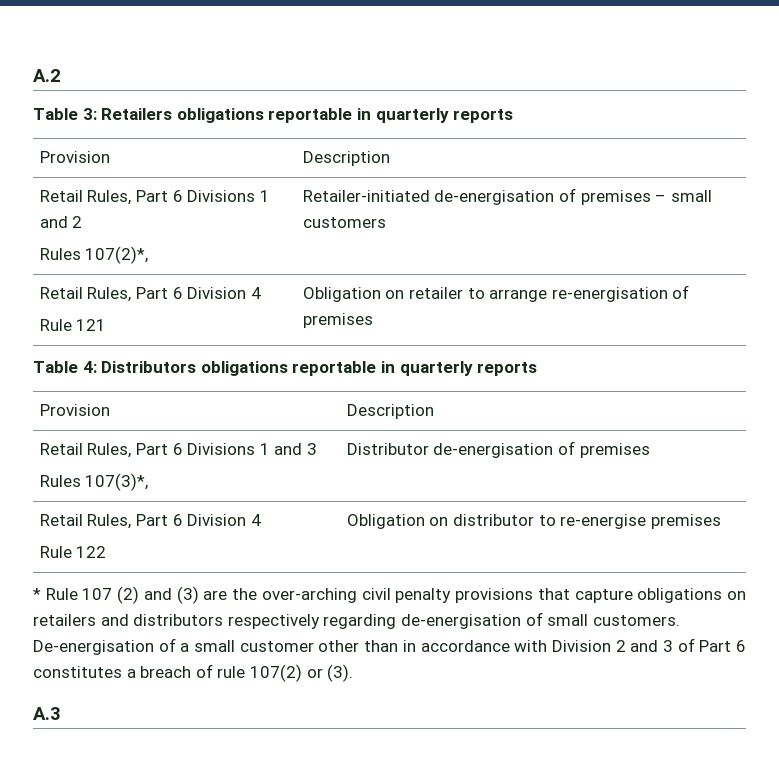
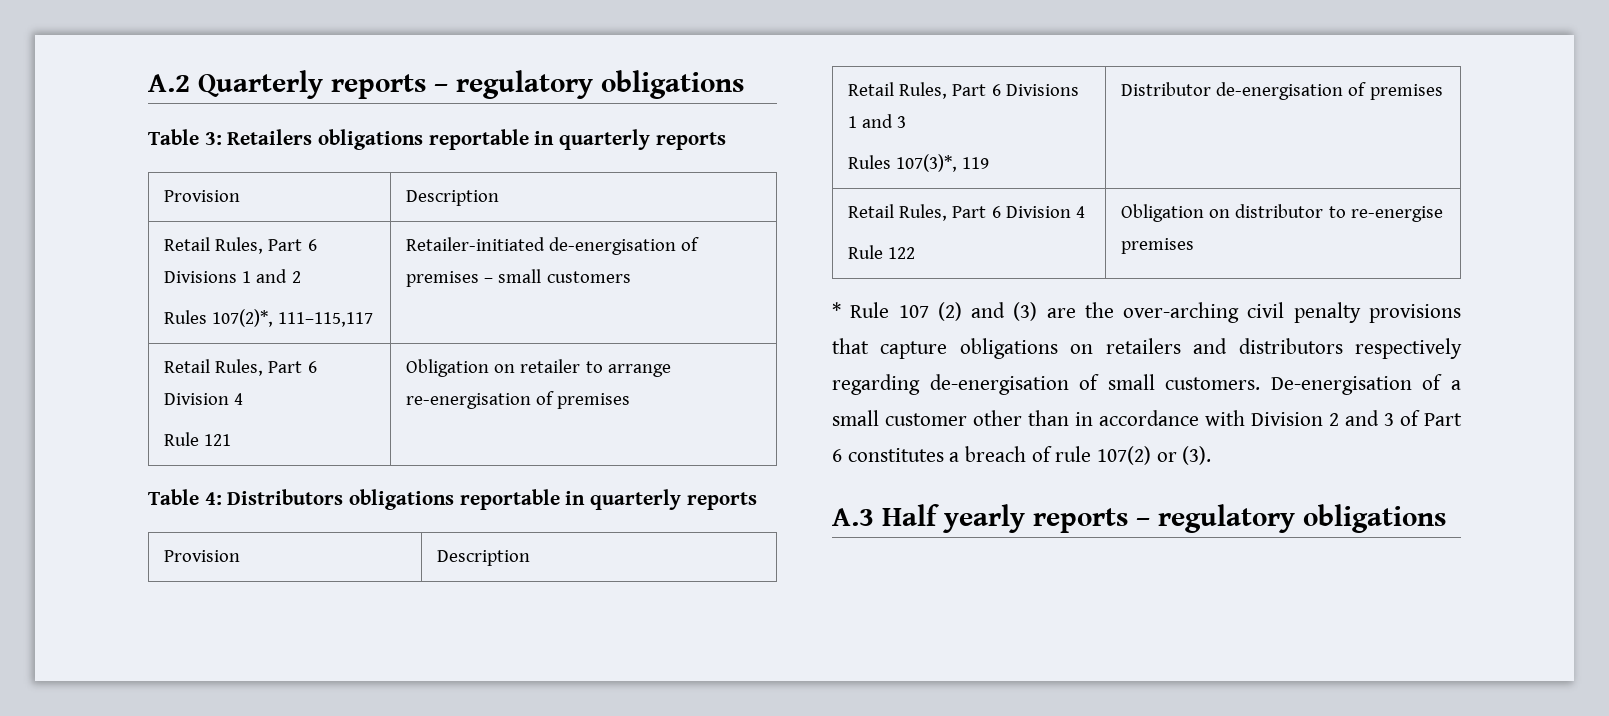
- A.2
+ A.2 Quarterly reports – regulatory obligations
  Retail Rules, Part 6 Divisions 1 and 2
- Rules 107(2)*, | Retailer-initiated de-energisation of premises – small customers
+ Rules 107(2)*, 111–115,117 | Retailer-initiated de-energisation of premises – small customers
  Retail Rules, Part 6 Divisions 1 and 3
- Rules 107(3)*, | Distributor de-energisation of premises
+ Rules 107(3)*, 119 | Distributor de-energisation of premises
- A.3
+ A.3 Half yearly reports – regulatory obligations

